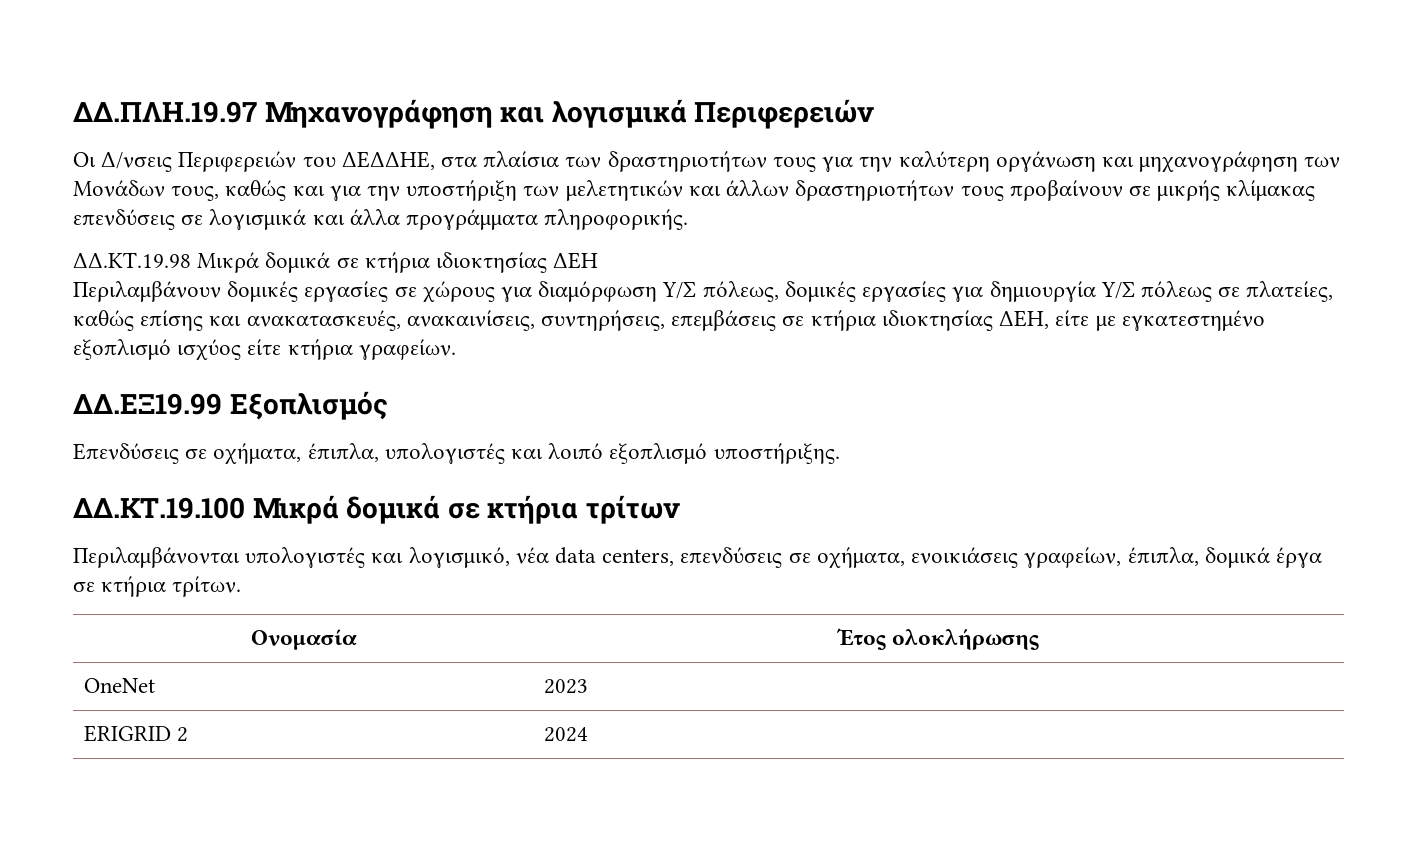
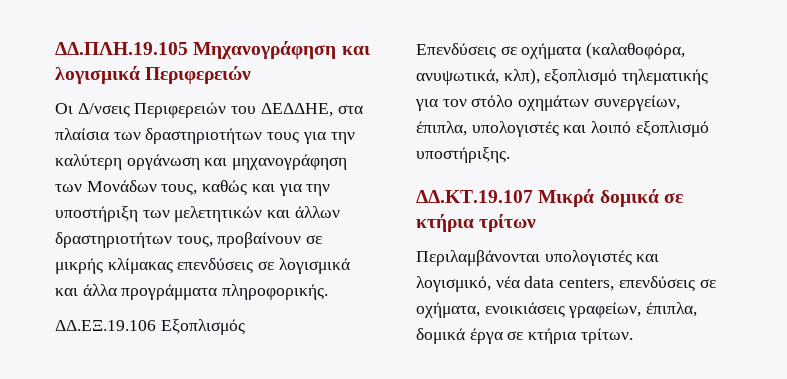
- ΔΔ.ΠΛΗ.19.97 Μηχανογράφηση και λογισμικά Περιφερειών
+ ΔΔ.ΠΛΗ.19.105 Μηχανογράφηση και λογισμικά Περιφερειών
- Οι Δ/νσεις Περιφερειών του ΔΕΔΔΗΕ, στα πλαίσια των δραστηριοτήτων τους για την καλύτερη οργάνωση και μηχανογράφηση των Μονάδων τους, καθώς και για την υποστήριξη των μελετητικών και άλλων δραστηριοτήτων τους προβαίνουν σε μικρής κλίμακας επενδύσεις σε λογισμικά και άλλα προγράμματα πληροφορικής.
+ Οι Δ/νσεις Περιφερειών του ΔΕΔΔΗΕ, στα πλαίσια των δραστηριοτήτων τους για την καλύτερη οργάνωση και μηχανογράφηση των Μονάδων τους, καθώς και για την υποστήριξη των μελετητικών και άλλων δραστηριοτήτων τους, προβαίνουν σε μικρής κλίμακας επενδύσεις σε λογισμικά και άλλα προγράμματα πληροφορικής.
- ΔΔ.ΚΤ.19.98 Μικρά δομικά σε κτήρια ιδιοκτησίας ΔΕΗ
- Περιλαμβάνουν δομικές εργασίες σε χώρους για διαμόρφωση Υ/Σ πόλεως, δομικές εργασίες για δημιουργία Υ/Σ πόλεως σε πλατείες, καθώς επίσης και ανακατασκευές, ανακαινίσεις, συντηρήσεις, επεμβάσεις σε κτήρια ιδιοκτησίας ΔΕΗ, είτε με εγκατεστημένο εξοπλισμό ισχύος είτε κτήρια γραφείων.
- ΔΔ.ΕΞ19.99 Εξοπλισμός
- Επενδύσεις σε οχήματα, έπιπλα, υπολογιστές και λοιπό εξοπλισμό υποστήριξης.
+ ΔΔ.ΕΞ.19.106 Εξοπλισμός
+ Επενδύσεις σε οχήματα (καλαθοφόρα, ανυψωτικά, κλπ), εξοπλισμό τηλεματικής για τον στόλο οχημάτων συνεργείων, έπιπλα, υπολογιστές και λοιπό εξοπλισμό υποστήριξης.
- ΔΔ.ΚΤ.19.100 Μικρά δομικά σε κτήρια τρίτων
+ ΔΔ.ΚΤ.19.107 Μικρά δομικά σε κτήρια τρίτων
- Ονομασία | Έτος ολοκλήρωσης
- OneNet | 2023
- ERIGRID 2 | 2024

